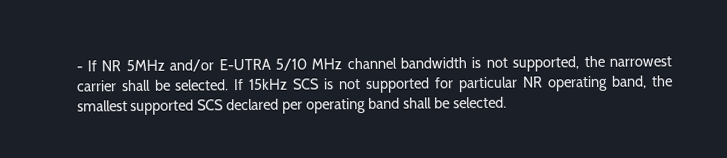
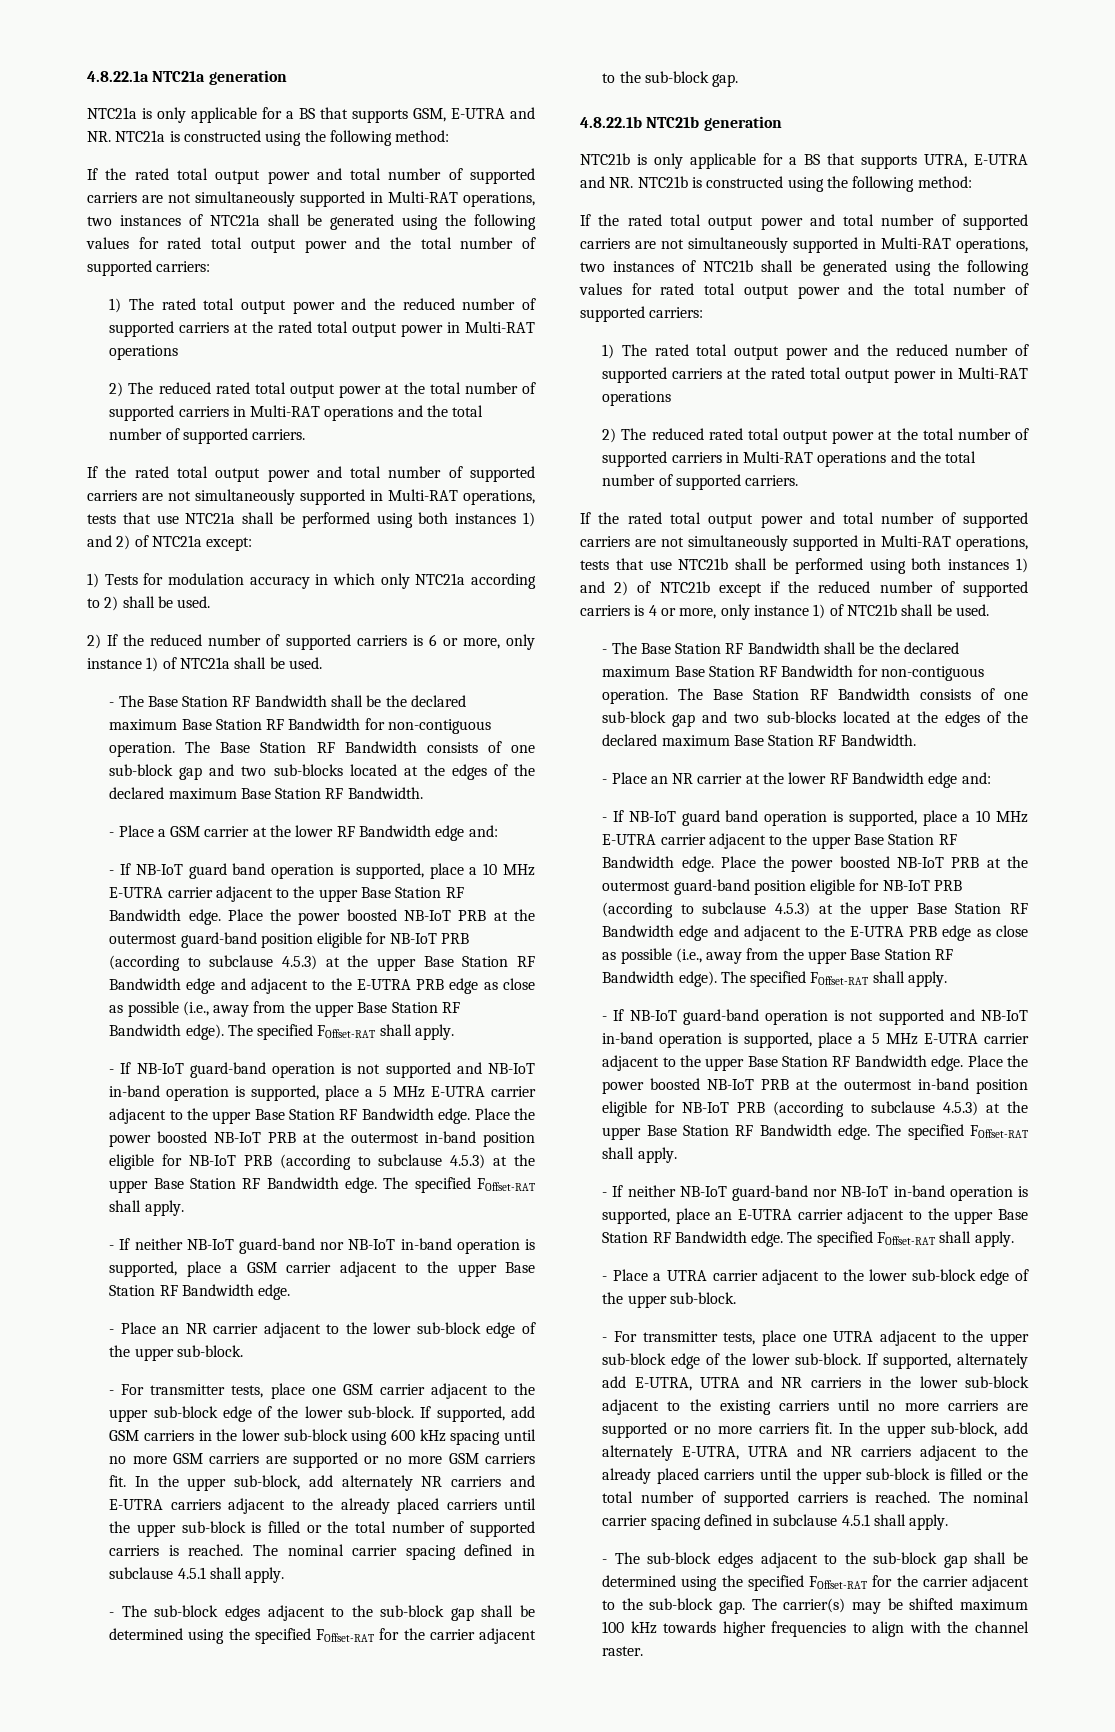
- - If NR 5MHz and/or E-UTRA 5/10 MHz channel bandwidth is not supported, the narrowest carrier shall be selected. If 15kHz SCS is not supported for particular NR operating band, the smallest supported SCS declared per operating band shall be selected.
+ 4.8.22.1a NTC21a generation
+ NTC21a is only applicable for a BS that supports GSM, E-UTRA and NR. NTC21a is constructed using the following method:
+ If the rated total output power and total number of supported carriers are not simultaneously supported in Multi-RAT operations, two instances of NTC21a shall be generated using the following values for rated total output power and the total number of supported carriers:
+ 1) The rated total output power and the reduced number of supported carriers at the rated total output power in Multi-RAT operations
+ 2) The reduced rated total output power at the total number of supported carriers in Multi-RAT operations and the total number of supported carriers.
+ If the rated total output power and total number of supported carriers are not simultaneously supported in Multi-RAT operations, tests that use NTC21a shall be performed using both instances 1) and 2) of NTC21a except:
+ 1) Tests for modulation accuracy in which only NTC21a according to 2) shall be used.
+ 2) If the reduced number of supported carriers is 6 or more, only instance 1) of NTC21a shall be used.
+ - The Base Station RF Bandwidth shall be the declared maximum Base Station RF Bandwidth for non-contiguous operation. The Base Station RF Bandwidth consists of one sub-block gap and two sub-blocks located at the edges of the declared maximum Base Station RF Bandwidth.
+ - Place a GSM carrier at the lower RF Bandwidth edge and:
+ - If NB-IoT guard band operation is supported, place a 10 MHz E-UTRA carrier adjacent to the upper Base Station RF Bandwidth edge. Place the power boosted NB-IoT PRB at the outermost guard-band position eligible for NB-IoT PRB (according to subclause 4.5.3) at the upper Base Station RF Bandwidth edge and adjacent to the E-UTRA PRB edge as close as possible (i.e., away from the upper Base Station RF Bandwidth edge). The specified FOffset-RAT shall apply.
+ - If NB-IoT guard-band operation is not supported and NB-IoT in-band operation is supported, place a 5 MHz E-UTRA carrier adjacent to the upper Base Station RF Bandwidth edge. Place the power boosted NB-IoT PRB at the outermost in-band position eligible for NB-IoT PRB (according to subclause 4.5.3) at the upper Base Station RF Bandwidth edge. The specified FOffset-RAT shall apply.
+ - If neither NB-IoT guard-band nor NB-IoT in-band operation is supported, place a GSM carrier adjacent to the upper Base Station RF Bandwidth edge.
+ - Place an NR carrier adjacent to the lower sub-block edge of the upper sub-block.
+ - For transmitter tests, place one GSM carrier adjacent to the upper sub-block edge of the lower sub-block. If supported, add GSM carriers in the lower sub-block using 600 kHz spacing until no more GSM carriers are supported or no more GSM carriers fit. In the upper sub-block, add alternately NR carriers and E-UTRA carriers adjacent to the already placed carriers until the upper sub-block is filled or the total number of supported carriers is reached. The nominal carrier spacing defined in subclause 4.5.1 shall apply.
+ - The sub-block edges adjacent to the sub-block gap shall be determined using the specified FOffset-RAT for the carrier adjacent to the sub-block gap.
+ 4.8.22.1b NTC21b generation
+ NTC21b is only applicable for a BS that supports UTRA, E-UTRA and NR. NTC21b is constructed using the following method:
+ If the rated total output power and total number of supported carriers are not simultaneously supported in Multi-RAT operations, two instances of NTC21b shall be generated using the following values for rated total output power and the total number of supported carriers:
+ 1) The rated total output power and the reduced number of supported carriers at the rated total output power in Multi-RAT operations
+ 2) The reduced rated total output power at the total number of supported carriers in Multi-RAT operations and the total number of supported carriers.
+ If the rated total output power and total number of supported carriers are not simultaneously supported in Multi-RAT operations, tests that use NTC21b shall be performed using both instances 1) and 2) of NTC21b except if the reduced number of supported carriers is 4 or more, only instance 1) of NTC21b shall be used.
+ - The Base Station RF Bandwidth shall be the declared maximum Base Station RF Bandwidth for non-contiguous operation. The Base Station RF Bandwidth consists of one sub-block gap and two sub-blocks located at the edges of the declared maximum Base Station RF Bandwidth.
+ - Place an NR carrier at the lower RF Bandwidth edge and:
+ - If NB-IoT guard band operation is supported, place a 10 MHz E-UTRA carrier adjacent to the upper Base Station RF Bandwidth edge. Place the power boosted NB-IoT PRB at the outermost guard-band position eligible for NB-IoT PRB (according to subclause 4.5.3) at the upper Base Station RF Bandwidth edge and adjacent to the E-UTRA PRB edge as close as possible (i.e., away from the upper Base Station RF Bandwidth edge). The specified FOffset-RAT shall apply.
+ - If NB-IoT guard-band operation is not supported and NB-IoT in-band operation is supported, place a 5 MHz E-UTRA carrier adjacent to the upper Base Station RF Bandwidth edge. Place the power boosted NB-IoT PRB at the outermost in-band position eligible for NB-IoT PRB (according to subclause 4.5.3) at the upper Base Station RF Bandwidth edge. The specified FOffset-RAT shall apply.
+ - If neither NB-IoT guard-band nor NB-IoT in-band operation is supported, place an E-UTRA carrier adjacent to the upper Base Station RF Bandwidth edge. The specified FOffset-RAT shall apply.
+ - Place a UTRA carrier adjacent to the lower sub-block edge of the upper sub-block.
+ - For transmitter tests, place one UTRA adjacent to the upper sub-block edge of the lower sub-block. If supported, alternately add E-UTRA, UTRA and NR carriers in the lower sub-block adjacent to the existing carriers until no more carriers are supported or no more carriers fit. In the upper sub-block, add alternately E-UTRA, UTRA and NR carriers adjacent to the already placed carriers until the upper sub-block is filled or the total number of supported carriers is reached. The nominal carrier spacing defined in subclause 4.5.1 shall apply.
+ - The sub-block edges adjacent to the sub-block gap shall be determined using the specified FOffset-RAT for the carrier adjacent to the sub-block gap. The carrier(s) may be shifted maximum 100 kHz towards higher frequencies to align with the channel raster.

